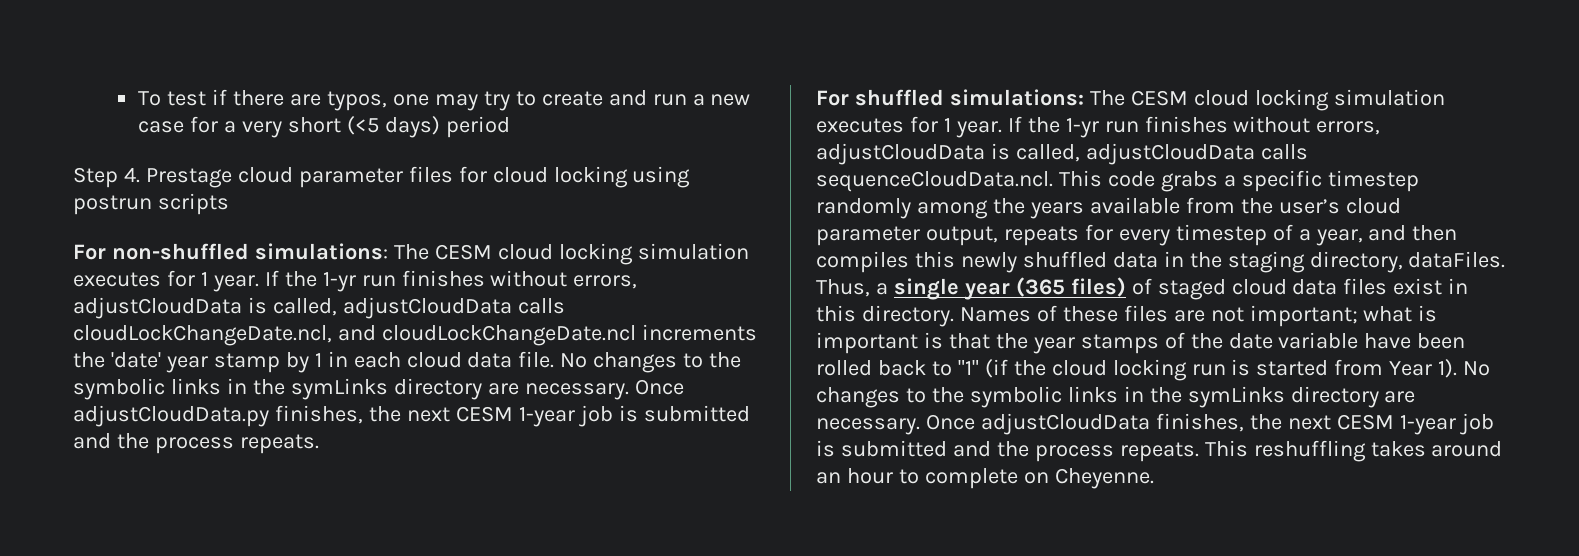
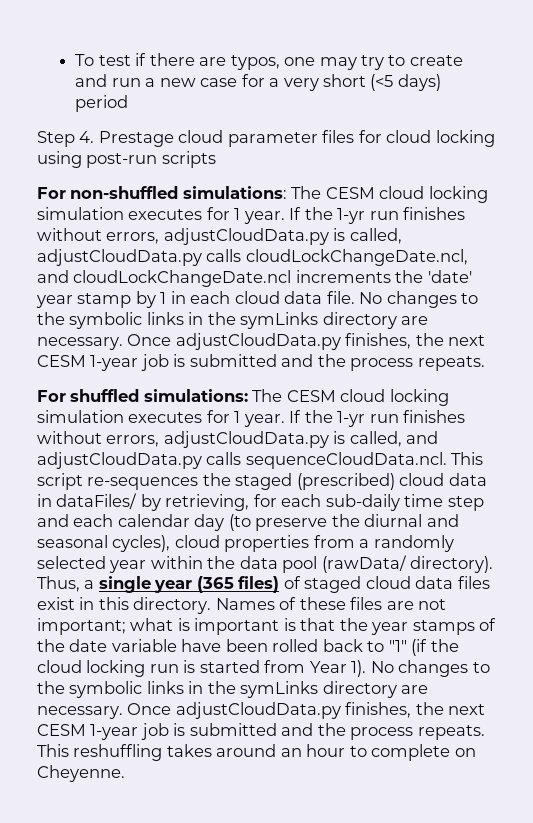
- Step 4. Prestage cloud parameter files for cloud locking using postrun scripts
+ Step 4. Prestage cloud parameter files for cloud locking using post-run scripts
- If the 1-yr run finishes without errors, adjustCloudData is called, adjustCloudData calls cloudLockChangeDate.ncl, and cloudLockChangeDate.ncl increments the 'date' year stamp by 1 in each cloud data file.
+ If the 1-yr run finishes without errors, adjustCloudData.py is called, adjustCloudData.py calls cloudLockChangeDate.ncl, and cloudLockChangeDate.ncl increments the 'date' year stamp by 1 in each cloud data file.
- If the 1-yr run finishes without errors, adjustCloudData is called, adjustCloudData calls sequenceCloudData.ncl. This code grabs a specific timestep randomly among the years available from the user’s cloud parameter output, repeats for every timestep of a year, and then compiles this newly shuffled data in the staging directory, dataFiles.
+ If the 1-yr run finishes without errors, adjustCloudData.py is called, and adjustCloudData.py calls sequenceCloudData.ncl. This script re-sequences the staged (prescribed) cloud data in dataFiles/ by retrieving, for each sub-daily time step and each calendar day (to preserve the diurnal and seasonal cycles), cloud properties from a randomly selected year within the data pool (rawData/ directory).
- Names of these files are not important; what is important is that the year stamps of the date variable have been rolled back to "1" (if the cloud locking run is started from Year 1). No changes to the symbolic links in the symLinks directory are necessary. Once adjustCloudData finishes, the next CESM 1-year job is submitted and the process repeats.
+ Names of these files are not important; what is important is that the year stamps of the date variable have been rolled back to "1" (if the cloud locking run is started from Year 1). No changes to the symbolic links in the symLinks directory are necessary. Once adjustCloudData.py finishes, the next CESM 1-year job is submitted and the process repeats.

